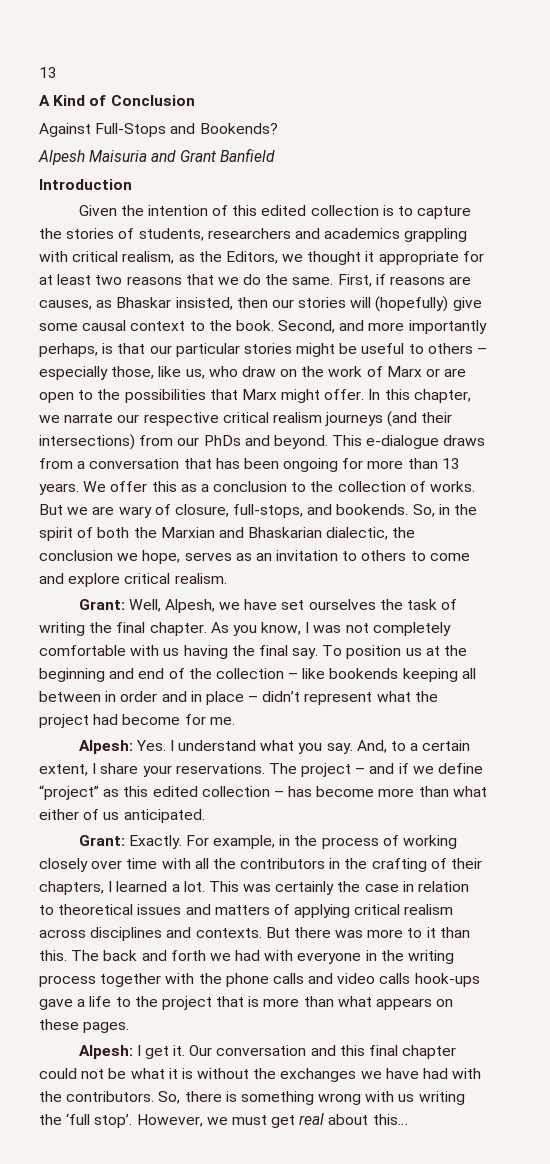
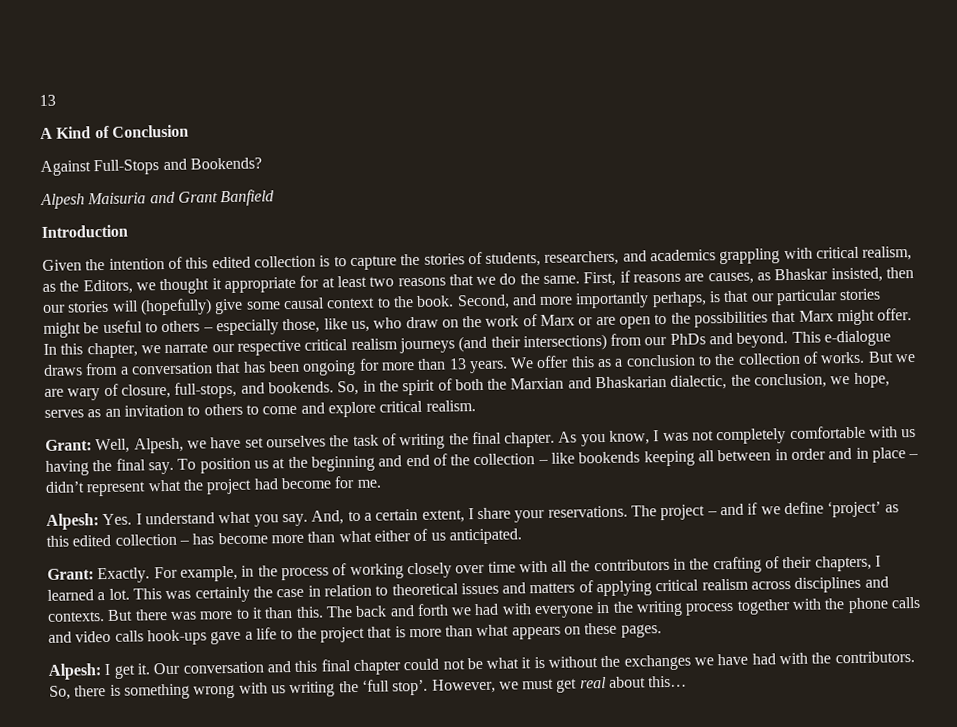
- Given the intention of this edited collection is to capture the stories of students, researchers and academics grappling with critical realism, as the Editors, we thought it appropriate for at least two reasons that we do the same.
+ Given the intention of this edited collection is to capture the stories of students, researchers, and academics grappling with critical realism, as the Editors, we thought it appropriate for at least two reasons that we do the same.
- So, in the spirit of both the Marxian and Bhaskarian dialectic, the conclusion we hope, serves as an invitation to others to come and explore critical realism.
+ So, in the spirit of both the Marxian and Bhaskarian dialectic, the conclusion, we hope, serves as an invitation to others to come and explore critical realism.
- The project – and if we define “project” as this edited collection – has become more than what either of us anticipated.
+ The project – and if we define ‘project’ as this edited collection – has become more than what either of us anticipated.

